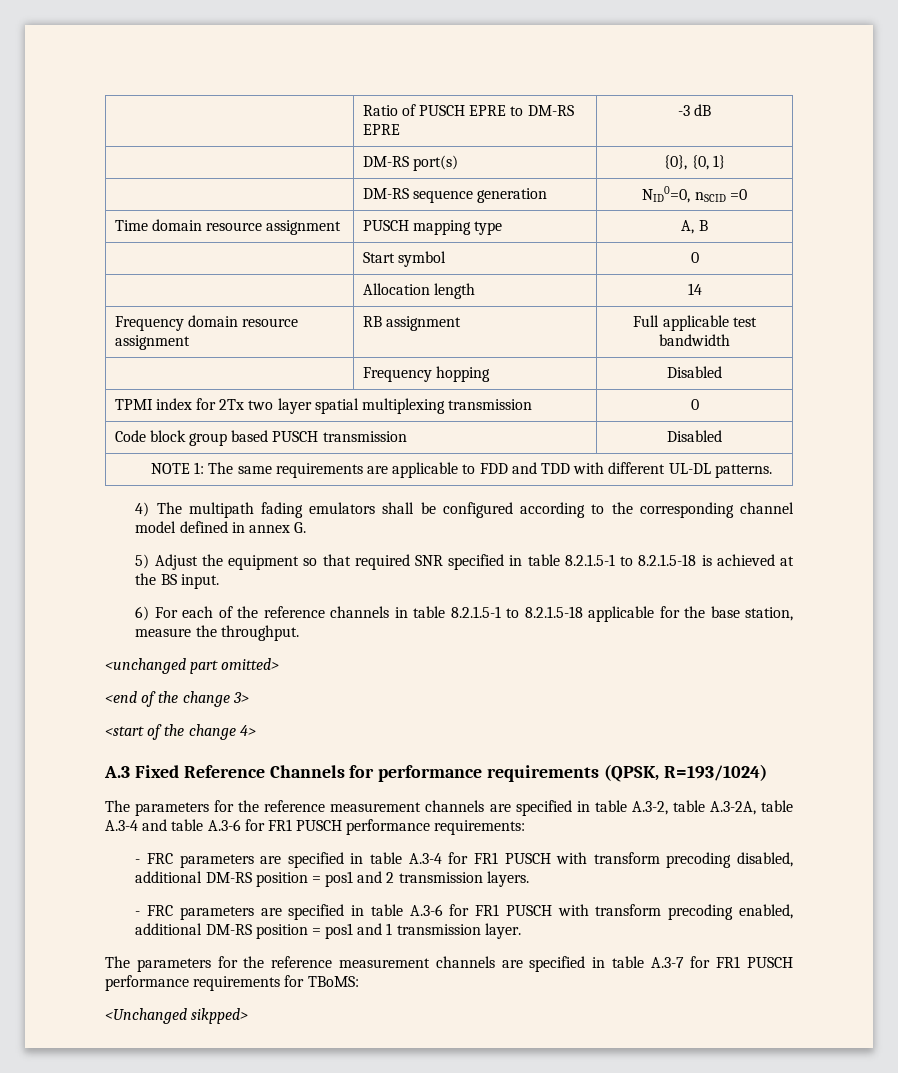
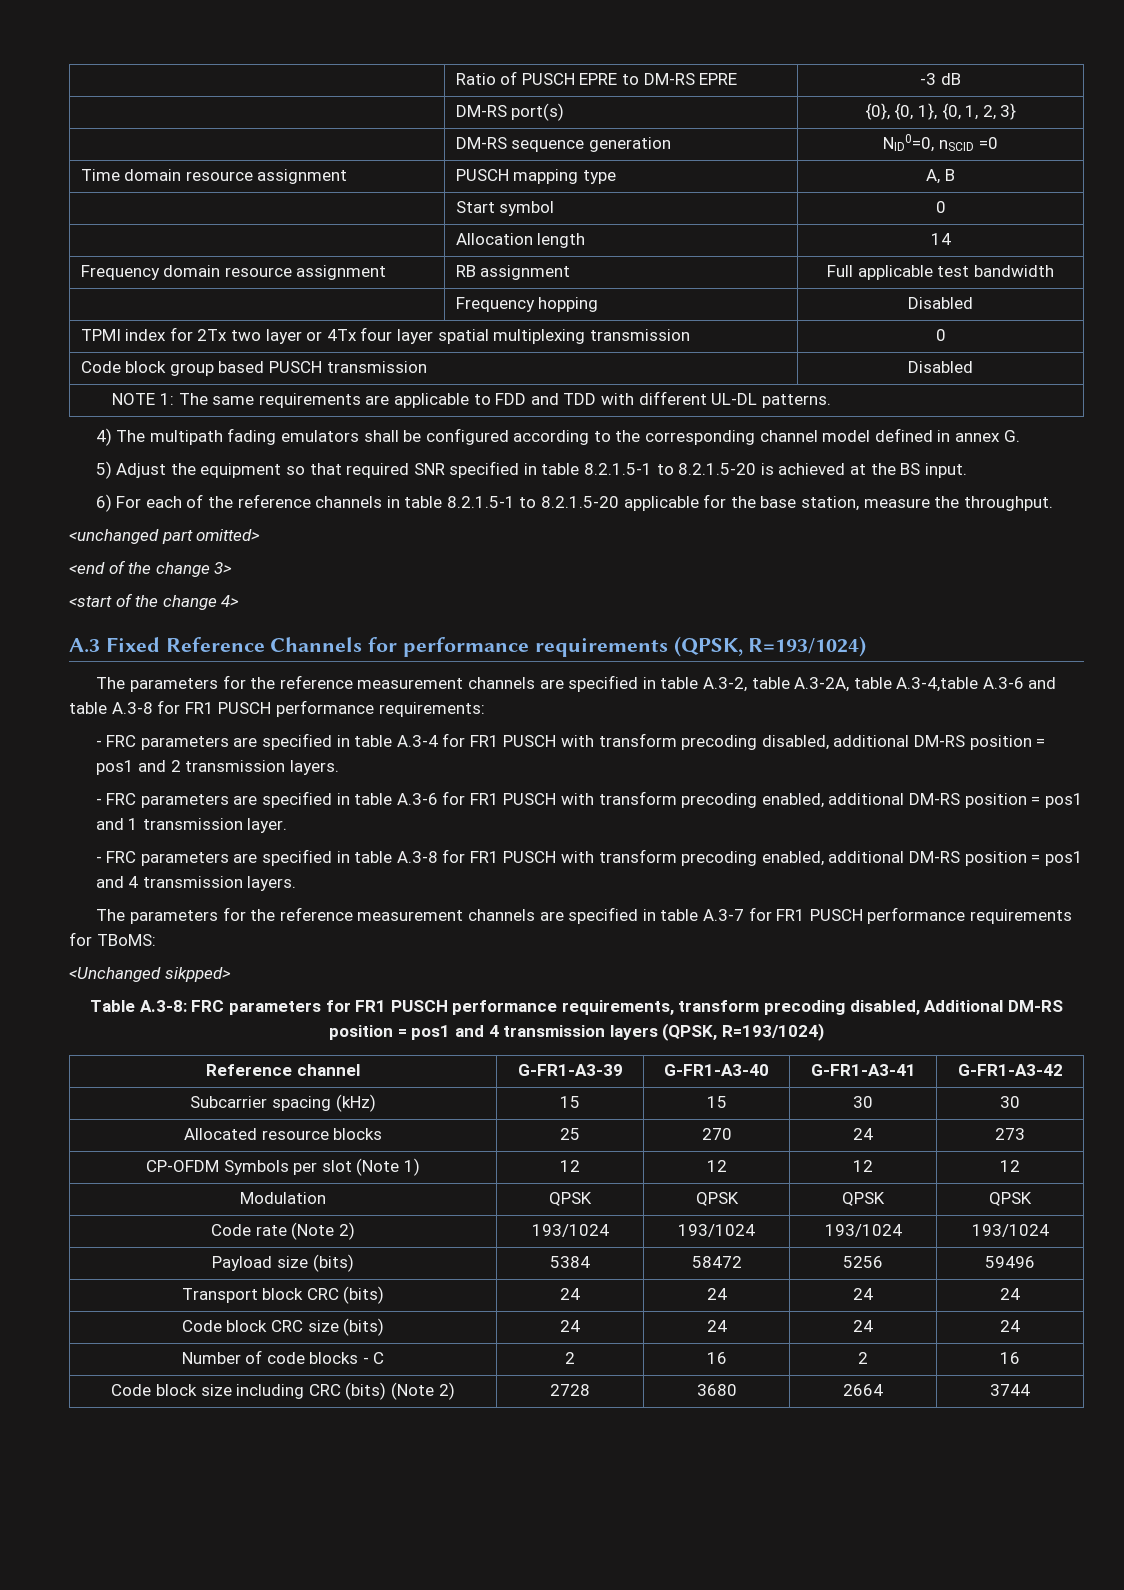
- | DM-RS port(s) | {0}, {0, 1}
+ | DM-RS port(s) | {0}, {0, 1}, {0, 1, 2, 3}
- TPMI index for 2Tx two layer spatial multiplexing transmission | 0
+ TPMI index for 2Tx two layer or 4Tx four layer spatial multiplexing transmission | 0
- 5) Adjust the equipment so that required SNR specified in table 8.2.1.5-1 to 8.2.1.5-18 is achieved at the BS input.
+ 5) Adjust the equipment so that required SNR specified in table 8.2.1.5-1 to 8.2.1.5-20 is achieved at the BS input.
- 6) For each of the reference channels in table 8.2.1.5-1 to 8.2.1.5-18 applicable for the base station, measure the throughput.
+ 6) For each of the reference channels in table 8.2.1.5-1 to 8.2.1.5-20 applicable for the base station, measure the throughput.
- The parameters for the reference measurement channels are specified in table A.3-2, table A.3-2A, table A.3-4 and table A.3-6 for FR1 PUSCH performance requirements:
+ The parameters for the reference measurement channels are specified in table A.3-2, table A.3-2A, table A.3-4,table A.3-6 and table A.3-8 for FR1 PUSCH performance requirements:
+ - FRC parameters are specified in table A.3-8 for FR1 PUSCH with transform precoding enabled, additional DM-RS position = pos1 and 4 transmission layers.
+ Table A.3-8: FRC parameters for FR1 PUSCH performance requirements, transform precoding disabled, Additional DM-RS position = pos1 and 4 transmission layers (QPSK, R=193/1024)
+ Reference channel | G-FR1-A3-39 | G-FR1-A3-40 | G-FR1-A3-41 | G-FR1-A3-42
+ Subcarrier spacing (kHz) | 15 | 15 | 30 | 30
+ Allocated resource blocks | 25 | 270 | 24 | 273
+ CP-OFDM Symbols per slot (Note 1) | 12 | 12 | 12 | 12
+ Modulation | QPSK | QPSK | QPSK | QPSK
+ Code rate (Note 2) | 193/1024 | 193/1024 | 193/1024 | 193/1024
+ Payload size (bits) | 5384 | 58472 | 5256 | 59496
+ Transport block CRC (bits) | 24 | 24 | 24 | 24
+ Code block CRC size (bits) | 24 | 24 | 24 | 24
+ Number of code blocks - C | 2 | 16 | 2 | 16
+ Code block size including CRC (bits) (Note 2) | 2728 | 3680 | 2664 | 3744

